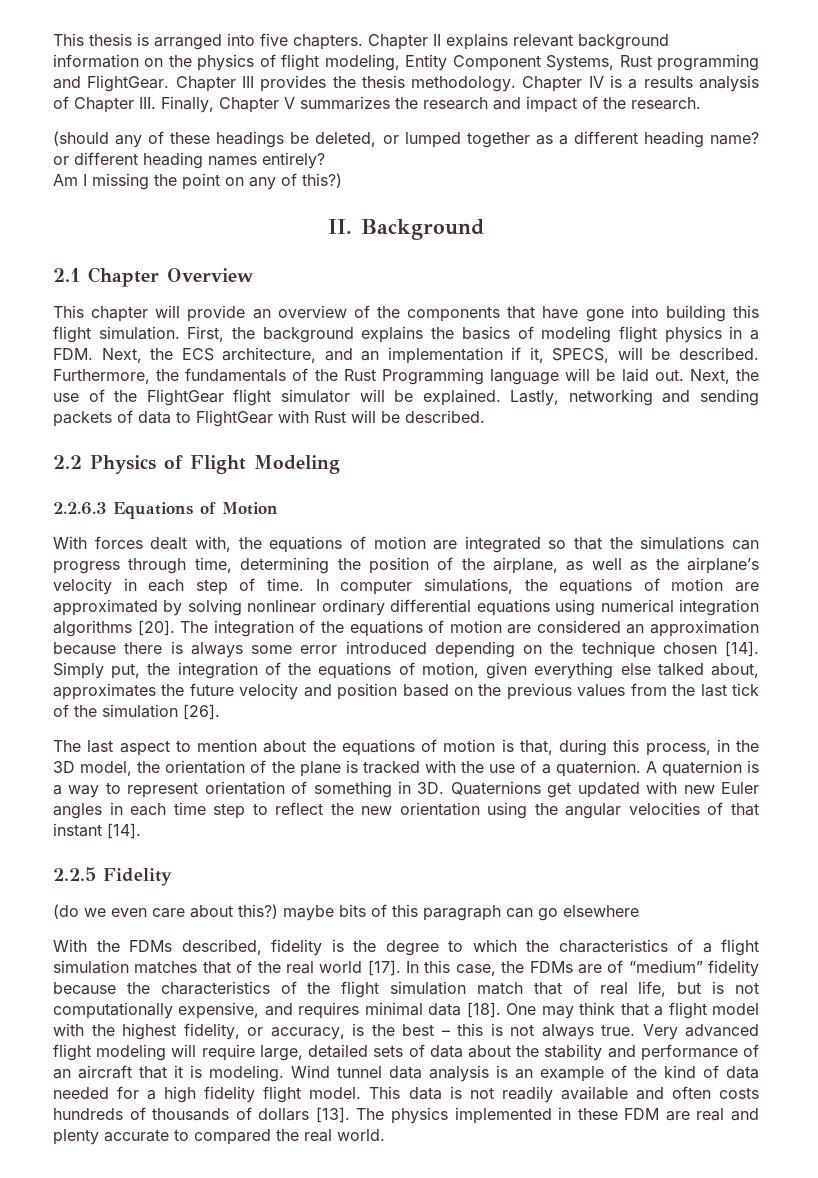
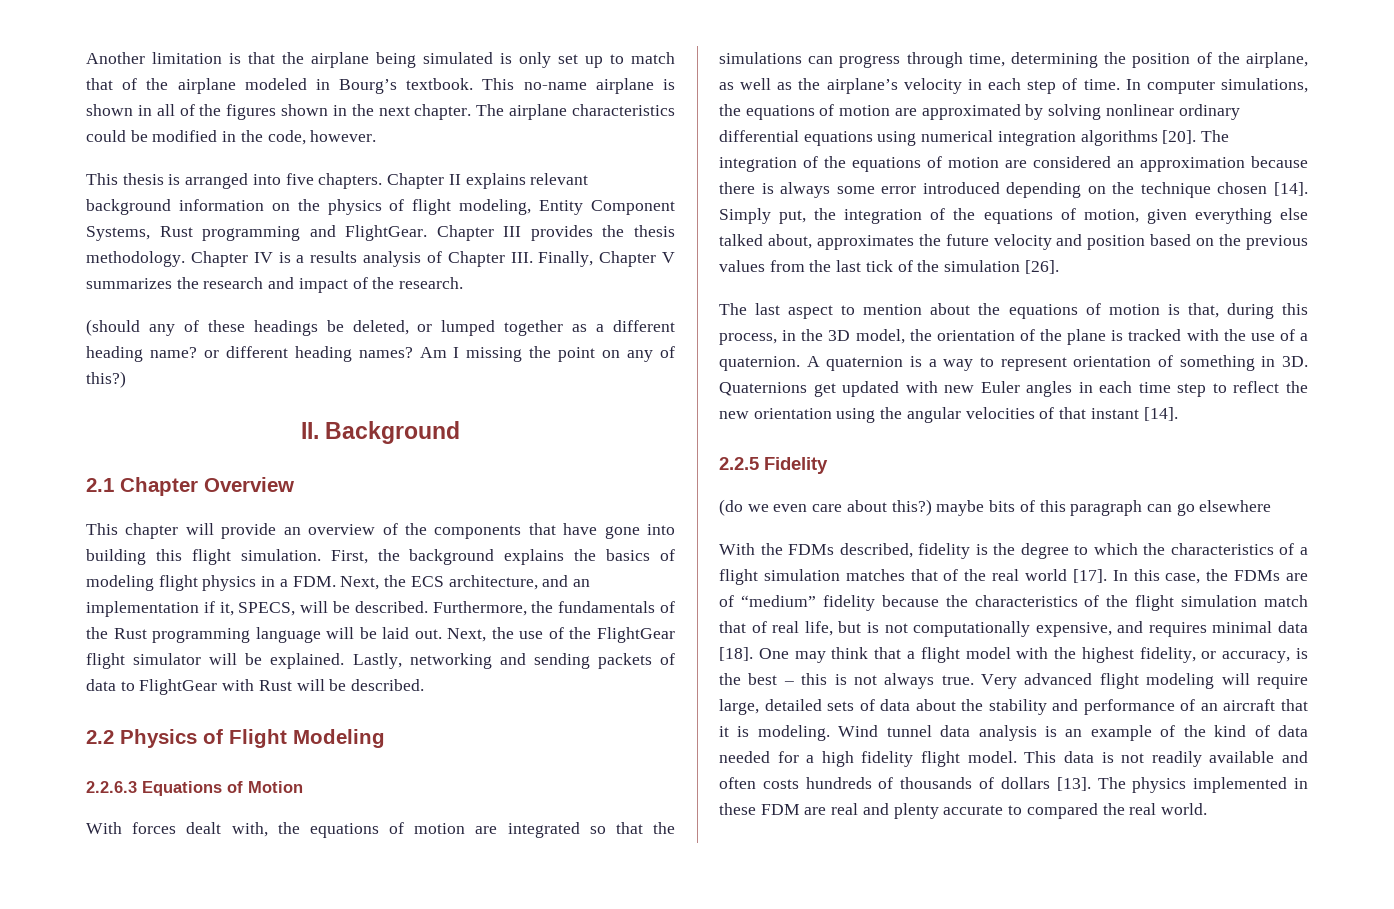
+ Another limitation is that the airplane being simulated is only set up to match that of the airplane modeled in Bourg’s textbook. This no-name airplane is shown in all of the figures shown in the next chapter. The airplane characteristics could be modified in the code, however.
- (should any of these headings be deleted, or lumped together as a different heading name? or different heading names entirely?
- Am I missing the point on any of this?)
+ (should any of these headings be deleted, or lumped together as a different heading name? or different heading names? Am I missing the point on any of this?)
- Furthermore, the fundamentals of the Rust Programming language will be laid out.
+ Furthermore, the fundamentals of the Rust programming language will be laid out.

